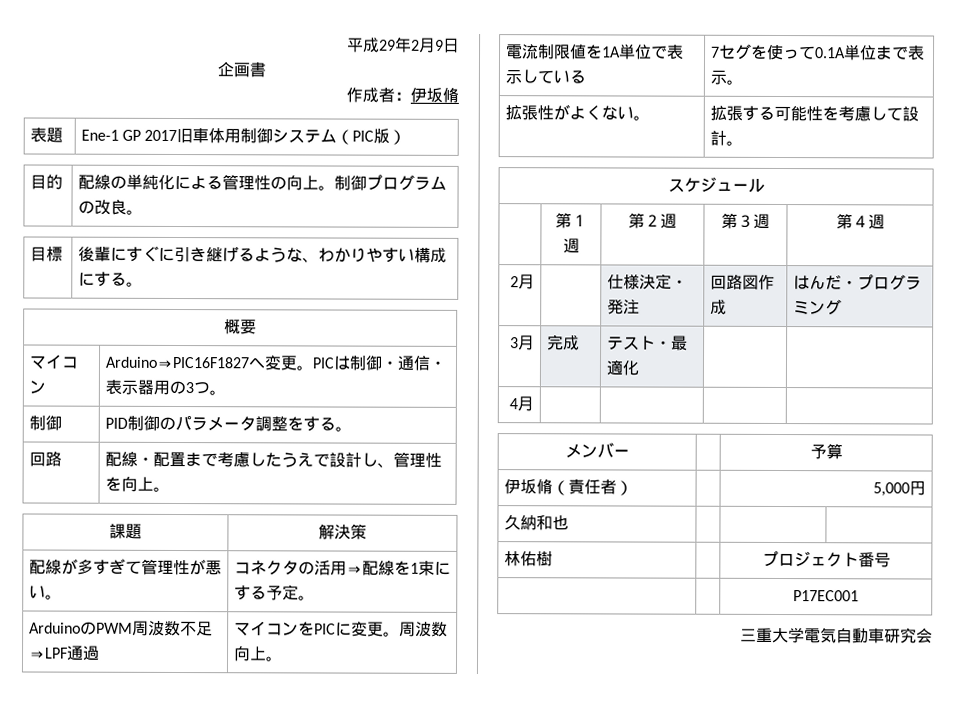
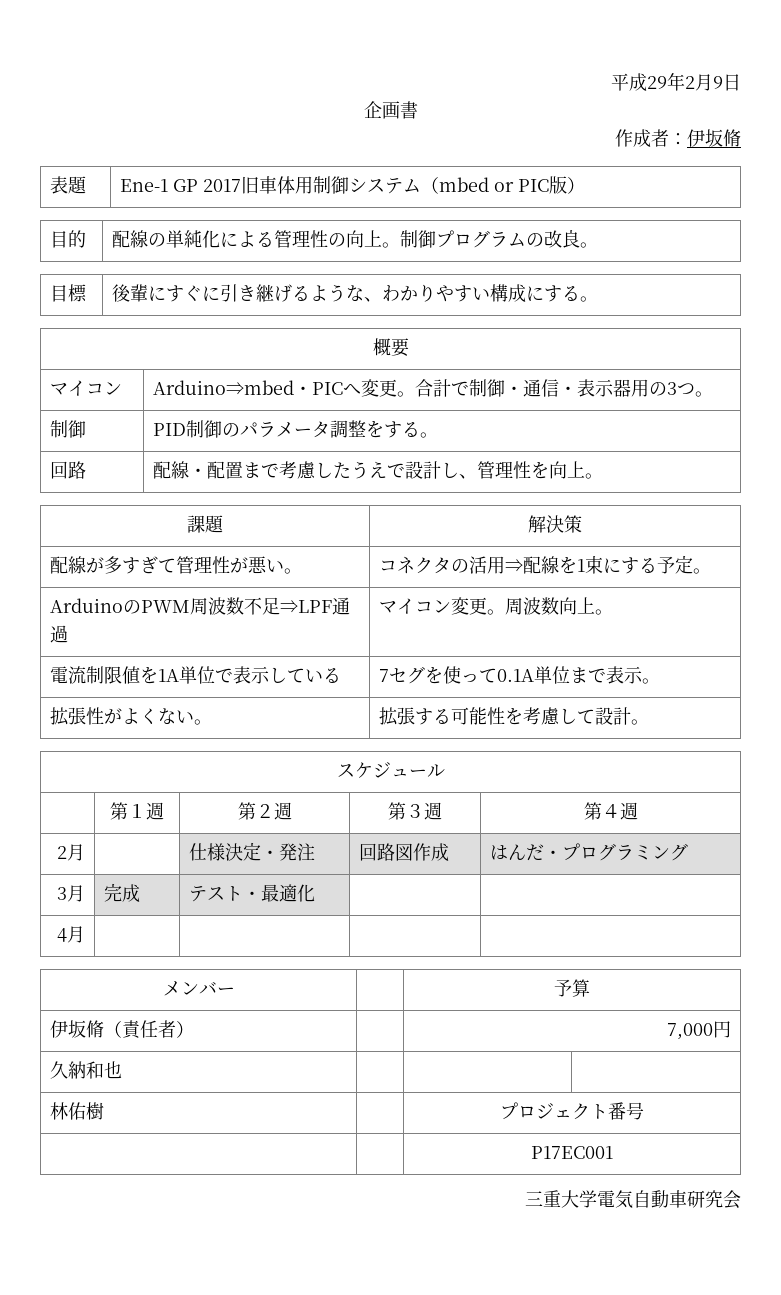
- 表題 | Ene-1 GP 2017旧車体用制御システム（PIC版）
+ 表題 | Ene-1 GP 2017旧車体用制御システム（mbed or PIC版）
- マイコン | Arduino⇒PIC16F1827へ変更。PICは制御・通信・表示器用の3つ。
+ マイコン | Arduino⇒mbed・PICへ変更。合計で制御・通信・表示器用の3つ。
- ArduinoのPWM周波数不足⇒LPF通過 | マイコンをPICに変更。周波数向上。
+ ArduinoのPWM周波数不足⇒LPF通過 | マイコン変更。周波数向上。
- 伊坂脩（責任者） | | 5,000円
+ 伊坂脩（責任者） | | 7,000円

